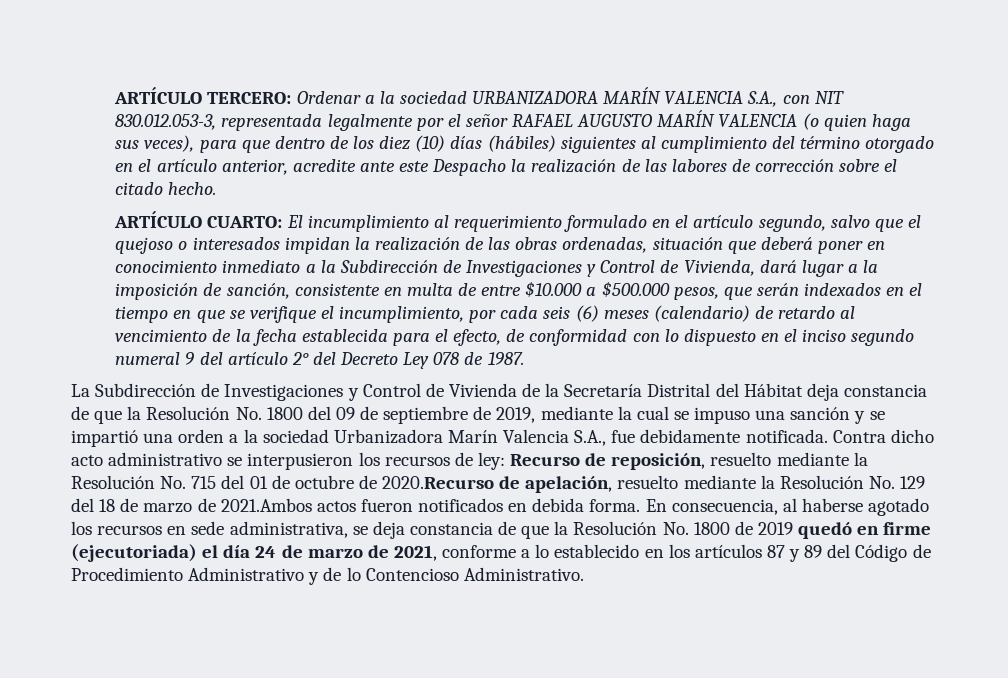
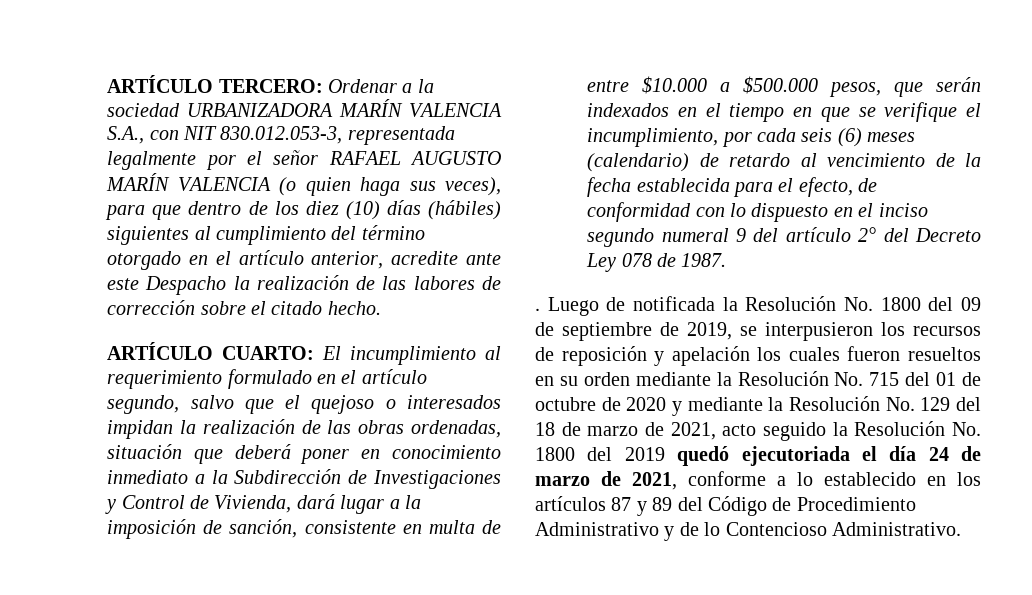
- La Subdirección de Investigaciones y Control de Vivienda de la Secretaría Distrital del Hábitat deja constancia de que la Resolución No. 1800 del 09 de septiembre de 2019, mediante la cual se impuso una sanción y se impartió una orden a la sociedad Urbanizadora Marín Valencia S.A., fue debidamente notificada. Contra dicho acto administrativo se interpusieron los recursos de ley: Recurso de reposición, resuelto mediante la Resolución No. 715 del 01 de octubre de 2020.Recurso de apelación, resuelto mediante la Resolución No. 129 del 18 de marzo de 2021.Ambos actos fueron notificados en debida forma. En consecuencia, al haberse agotado los recursos en sede administrativa, se deja constancia de que la Resolución No. 1800 de 2019 quedó en firme (ejecutoriada) el día 24 de marzo de 2021, conforme a lo establecido en los artículos 87 y 89 del Código de Procedimiento Administrativo y de lo Contencioso Administrativo.
+ . Luego de notificada la Resolución No. 1800 del 09 de septiembre de 2019, se interpusieron los recursos de reposición y apelación los cuales fueron resueltos en su orden mediante la Resolución No. 715 del 01 de octubre de 2020 y mediante la Resolución No. 129 del 18 de marzo de 2021, acto seguido la Resolución No. 1800 del 2019 quedó ejecutoriada el día 24 de marzo de 2021, conforme a lo establecido en los artículos 87 y 89 del Código de Procedimiento Administrativo y de lo Contencioso Administrativo.

